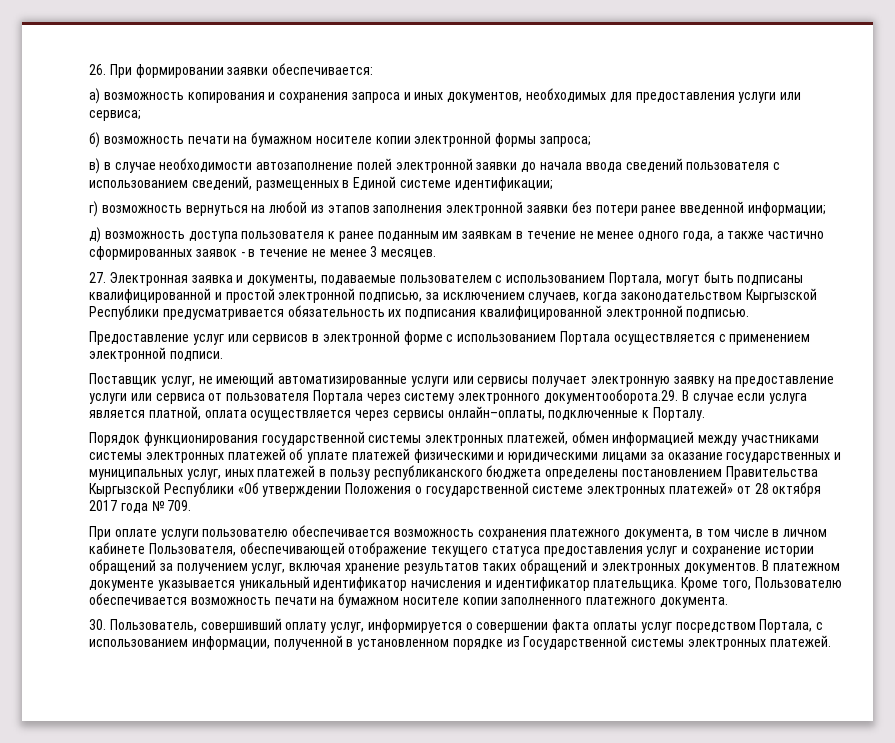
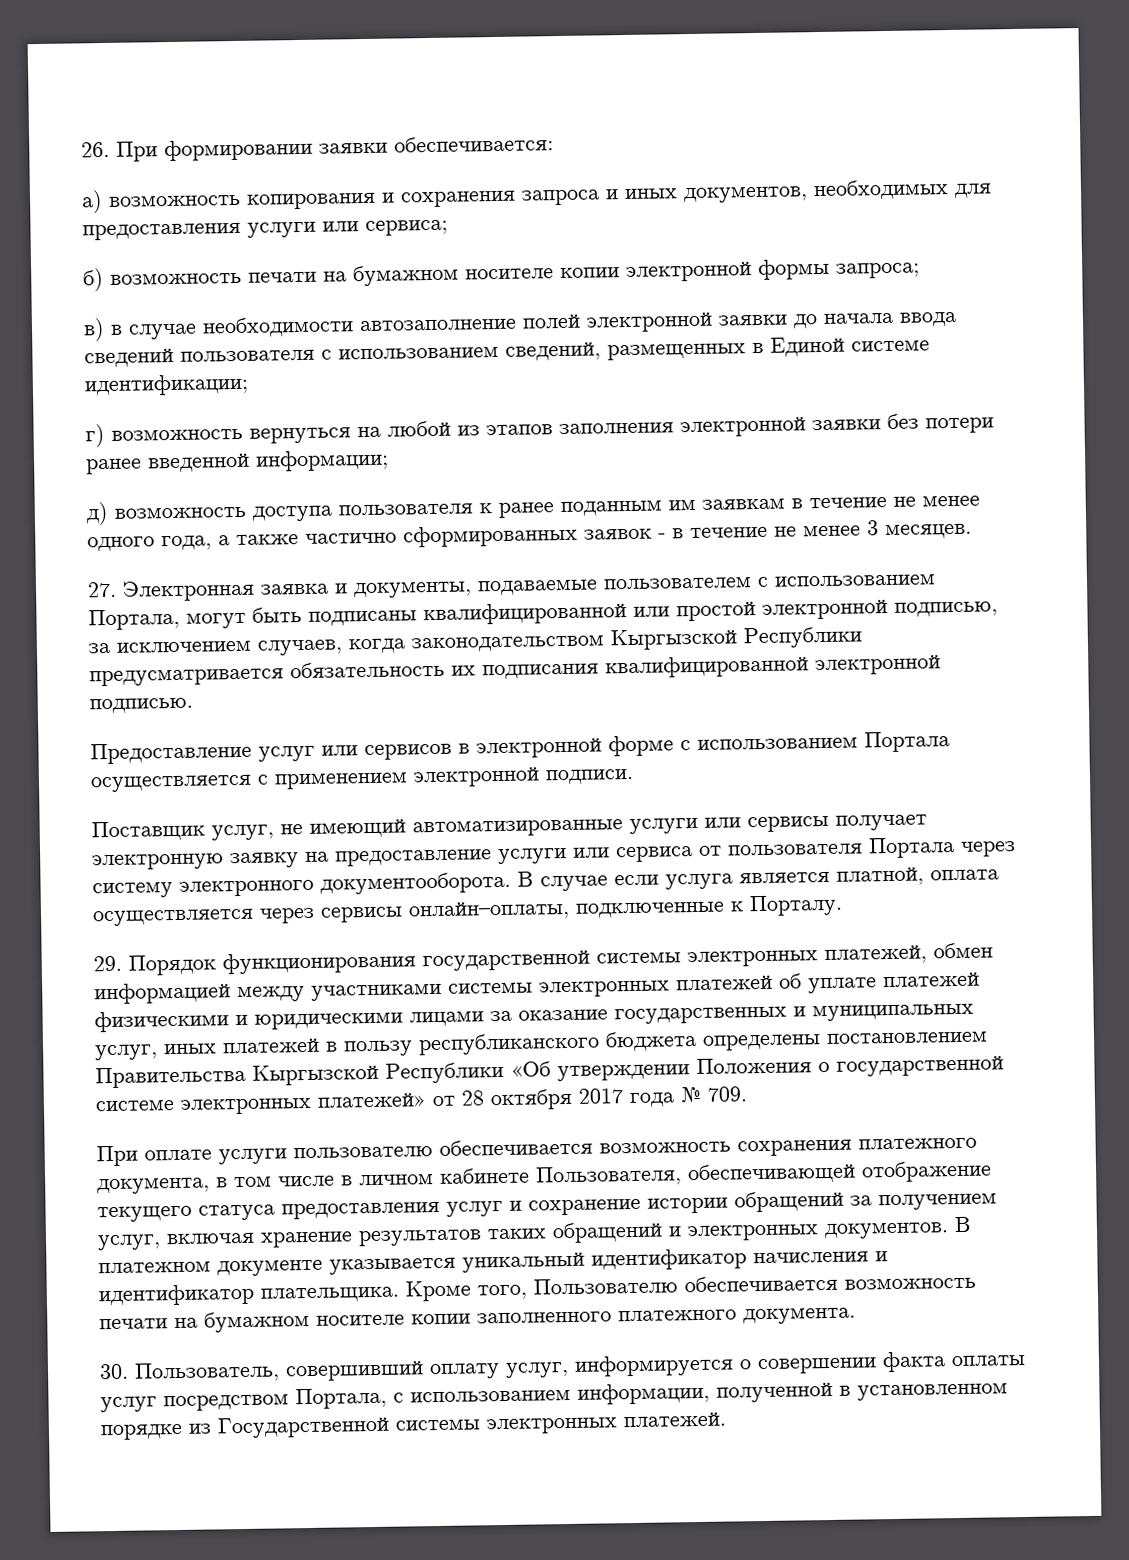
- 27. Электронная заявка и документы, подаваемые пользователем с использованием Портала, могут быть подписаны квалифицированной и простой электронной подписью, за исключением случаев, когда законодательством Кыргызской Республики предусматривается обязательность их подписания квалифицированной электронной подписью.
+ 27. Электронная заявка и документы, подаваемые пользователем с использованием Портала, могут быть подписаны квалифицированной или простой электронной подписью, за исключением случаев, когда законодательством Кыргызской Республики предусматривается обязательность их подписания квалифицированной электронной подписью.
- Поставщик услуг, не имеющий автоматизированные услуги или сервисы получает электронную заявку на предоставление услуги или сервиса от пользователя Портала через систему электронного документооборота.29. В случае если услуга является платной, оплата осуществляется через сервисы онлайн–оплаты, подключенные к Порталу.
+ Поставщик услуг, не имеющий автоматизированные услуги или сервисы получает электронную заявку на предоставление услуги или сервиса от пользователя Портала через систему электронного документооборота. В случае если услуга является платной, оплата осуществляется через сервисы онлайн–оплаты, подключенные к Порталу.
- Порядок функционирования государственной системы электронных платежей, обмен информацией между участниками системы электронных платежей об уплате платежей физическими и юридическими лицами за оказание государственных и муниципальных услуг, иных платежей в пользу республиканского бюджета определены постановлением Правительства Кыргызской Республики «Об утверждении Положения о государственной системе электронных платежей» от 28 октября 2017 года № 709.
+ 29. Порядок функционирования государственной системы электронных платежей, обмен информацией между участниками системы электронных платежей об уплате платежей физическими и юридическими лицами за оказание государственных и муниципальных услуг, иных платежей в пользу республиканского бюджета определены постановлением Правительства Кыргызской Республики «Об утверждении Положения о государственной системе электронных платежей» от 28 октября 2017 года № 709.

